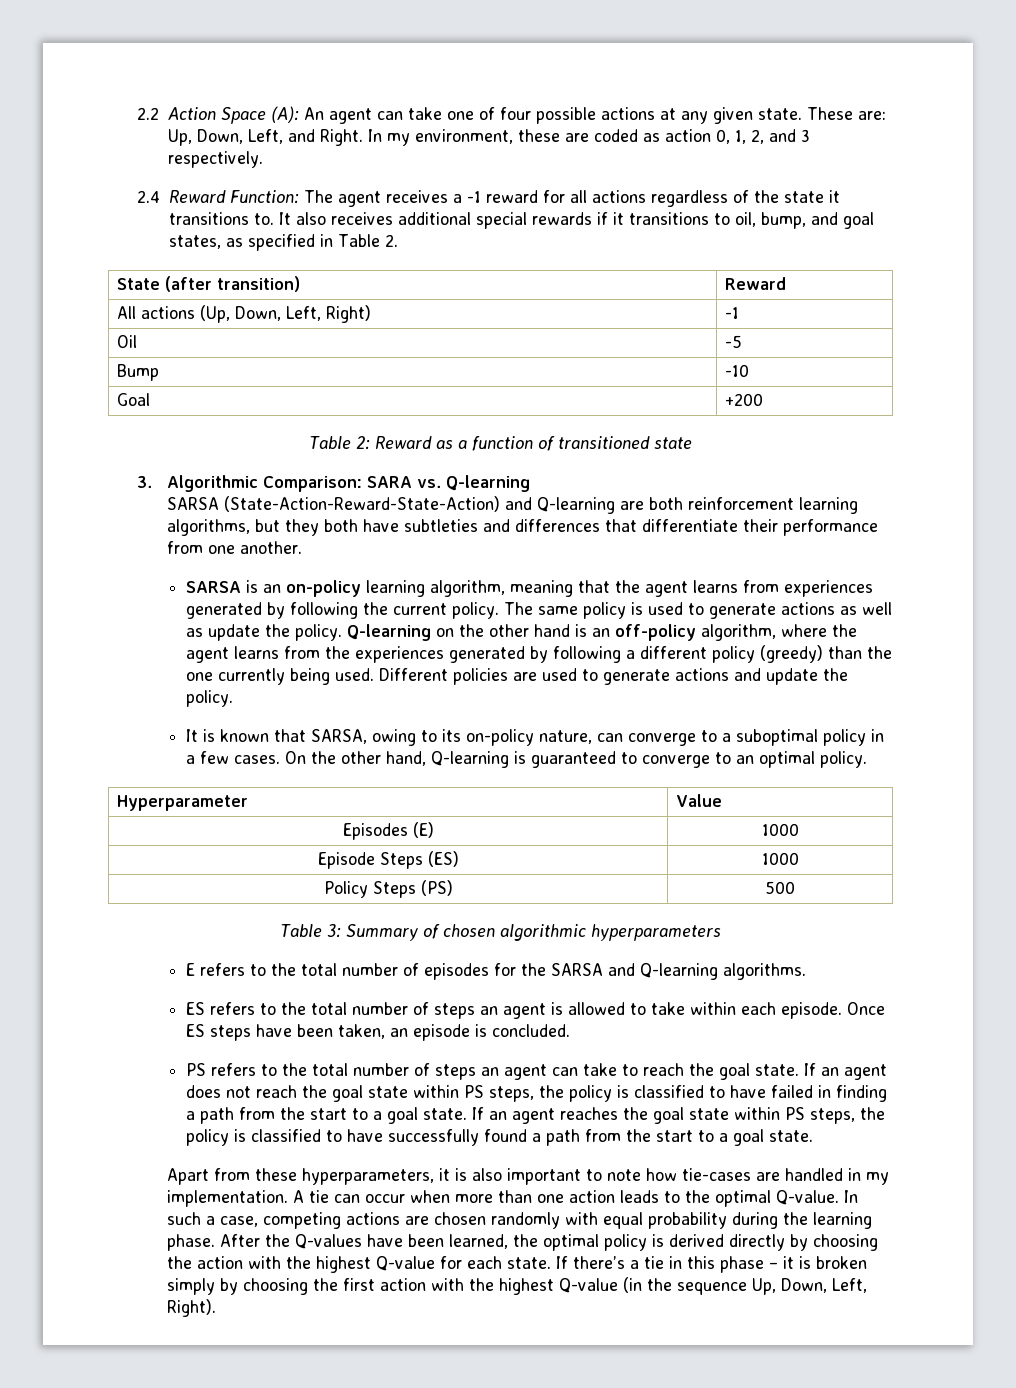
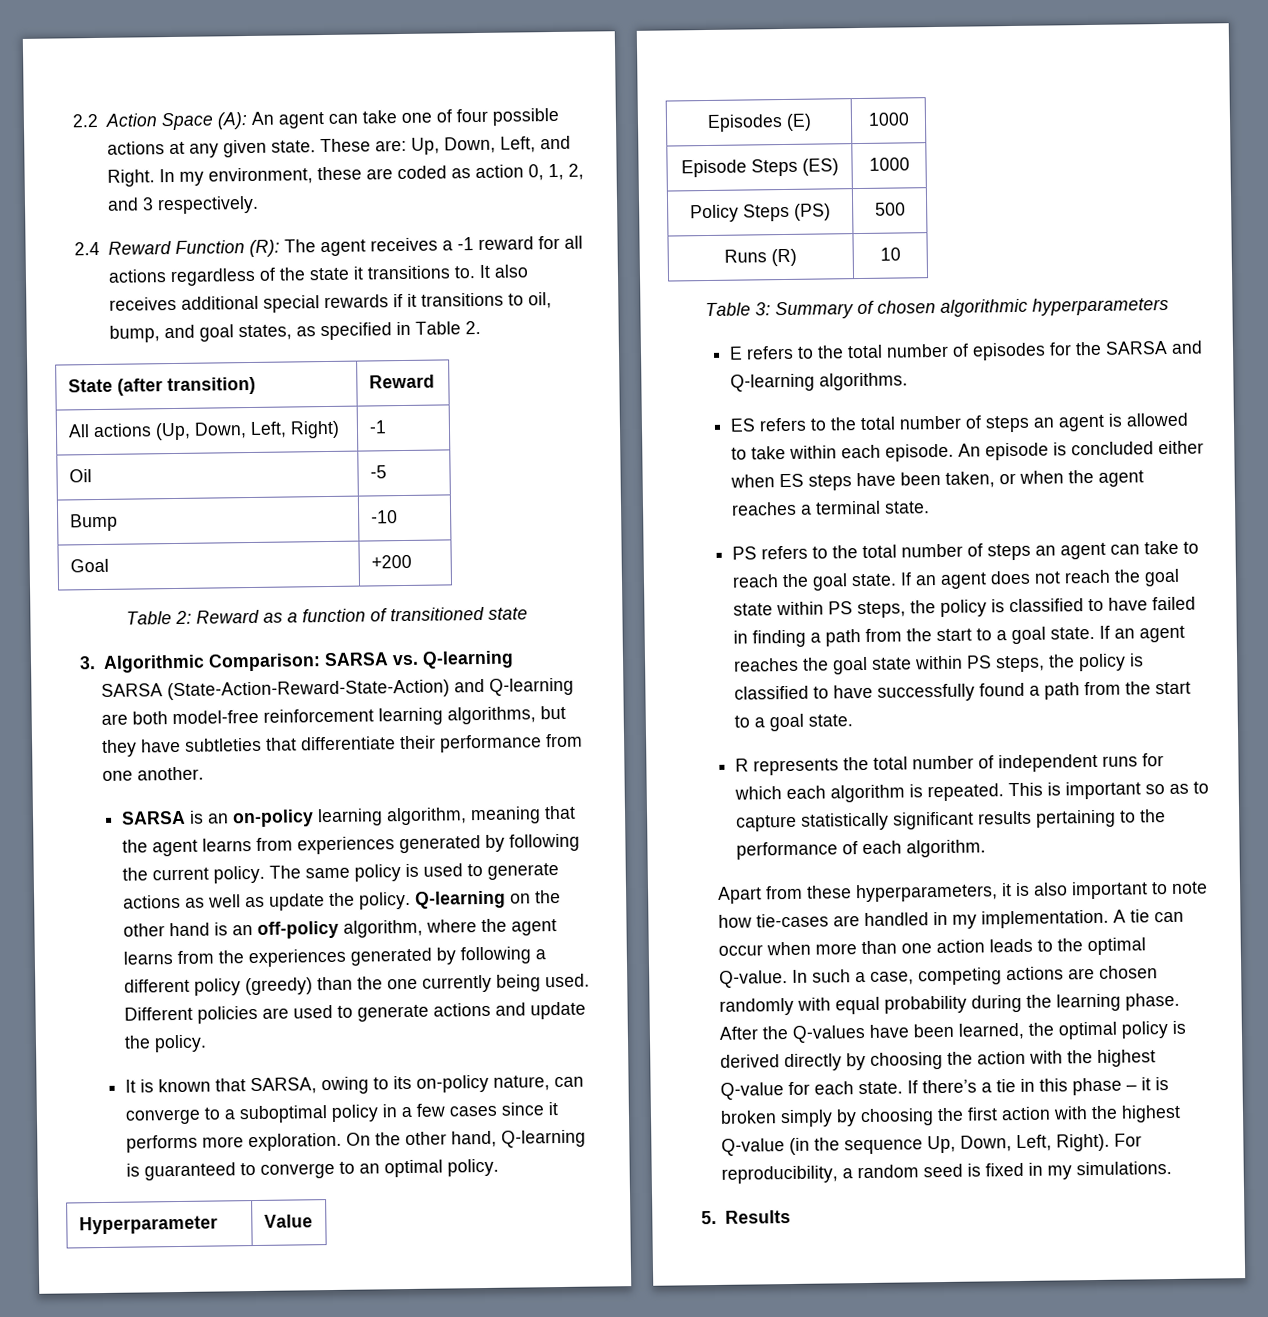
- 2.4 Reward Function: The agent receives a -1 reward for all actions regardless of the state it transitions to.
+ 2.4 Reward Function (R): The agent receives a -1 reward for all actions regardless of the state it transitions to.
- 3. Algorithmic Comparison: SARA vs. Q-learning
+ 3. Algorithmic Comparison: SARSA vs. Q-learning
- SARSA (State-Action-Reward-State-Action) and Q-learning are both reinforcement learning algorithms, but they both have subtleties and differences that differentiate their performance from one another.
+ SARSA (State-Action-Reward-State-Action) and Q-learning are both model-free reinforcement learning algorithms, but they have subtleties that differentiate their performance from one another.
- It is known that SARSA, owing to its on-policy nature, can converge to a suboptimal policy in a few cases.
+ It is known that SARSA, owing to its on-policy nature, can converge to a suboptimal policy in a few cases since it performs more exploration.
+ Runs (R) | 10
- Once ES steps have been taken, an episode is concluded.
+ An episode is concluded either when ES steps have been taken, or when the agent reaches a terminal state.
+ R represents the total number of independent runs for which each algorithm is repeated. This is important so as to capture statistically significant results pertaining to the performance of each algorithm.
+ For reproducibility, a random seed is fixed in my simulations.
+ 5. Results

